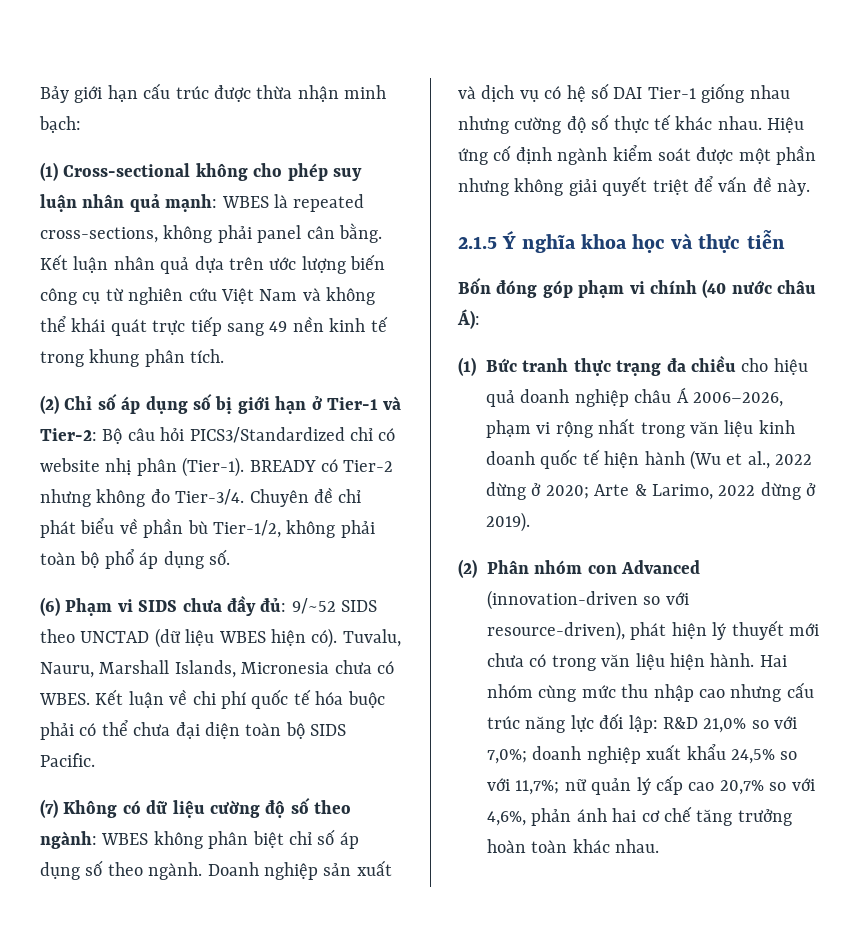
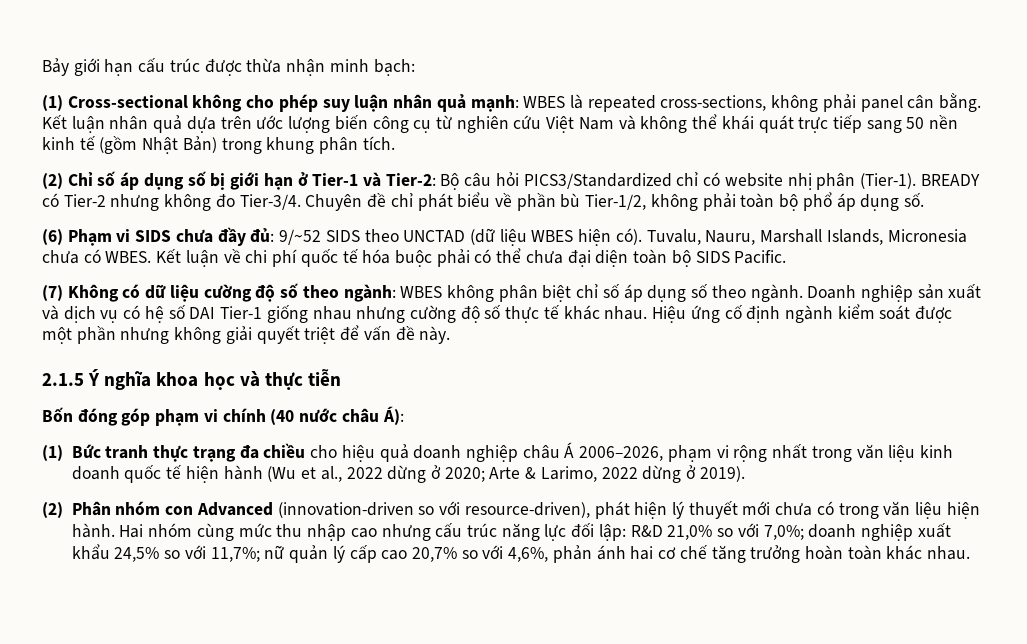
- Kết luận nhân quả dựa trên ước lượng biến công cụ từ nghiên cứu Việt Nam và không thể khái quát trực tiếp sang 49 nền kinh tế trong khung phân tích.
+ Kết luận nhân quả dựa trên ước lượng biến công cụ từ nghiên cứu Việt Nam và không thể khái quát trực tiếp sang 50 nền kinh tế (gồm Nhật Bản) trong khung phân tích.

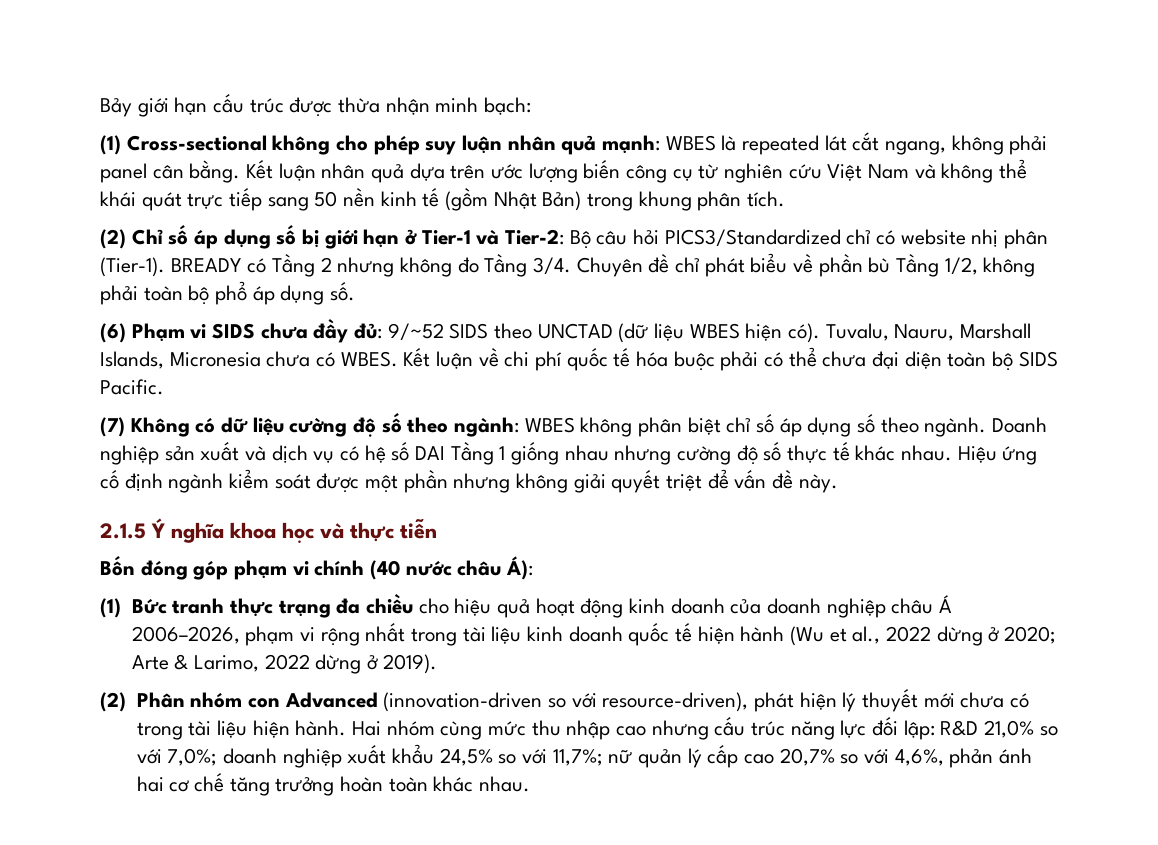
- (1) Cross-sectional không cho phép suy luận nhân quả mạnh: WBES là repeated cross-sections, không phải panel cân bằng.
+ (1) Cross-sectional không cho phép suy luận nhân quả mạnh: WBES là repeated lát cắt ngang, không phải panel cân bằng.
- BREADY có Tier-2 nhưng không đo Tier-3/4.
+ BREADY có Tầng 2 nhưng không đo Tầng 3/4.
- Chuyên đề chỉ phát biểu về phần bù Tier-1/2, không phải toàn bộ phổ áp dụng số.
+ Chuyên đề chỉ phát biểu về phần bù Tầng 1/2, không phải toàn bộ phổ áp dụng số.
- Doanh nghiệp sản xuất và dịch vụ có hệ số DAI Tier-1 giống nhau nhưng cường độ số thực tế khác nhau.
+ Doanh nghiệp sản xuất và dịch vụ có hệ số DAI Tầng 1 giống nhau nhưng cường độ số thực tế khác nhau.
- (1) Bức tranh thực trạng đa chiều cho hiệu quả doanh nghiệp châu Á 2006–2026, phạm vi rộng nhất trong văn liệu kinh doanh quốc tế hiện hành (Wu et al., 2022 dừng ở 2020; Arte & Larimo, 2022 dừng ở 2019).
+ (1) Bức tranh thực trạng đa chiều cho hiệu quả hoạt động kinh doanh của doanh nghiệp châu Á 2006–2026, phạm vi rộng nhất trong tài liệu kinh doanh quốc tế hiện hành (Wu et al., 2022 dừng ở 2020; Arte & Larimo, 2022 dừng ở 2019).
- (2) Phân nhóm con Advanced (innovation-driven so với resource-driven), phát hiện lý thuyết mới chưa có trong văn liệu hiện hành.
+ (2) Phân nhóm con Advanced (innovation-driven so với resource-driven), phát hiện lý thuyết mới chưa có trong tài liệu hiện hành.

